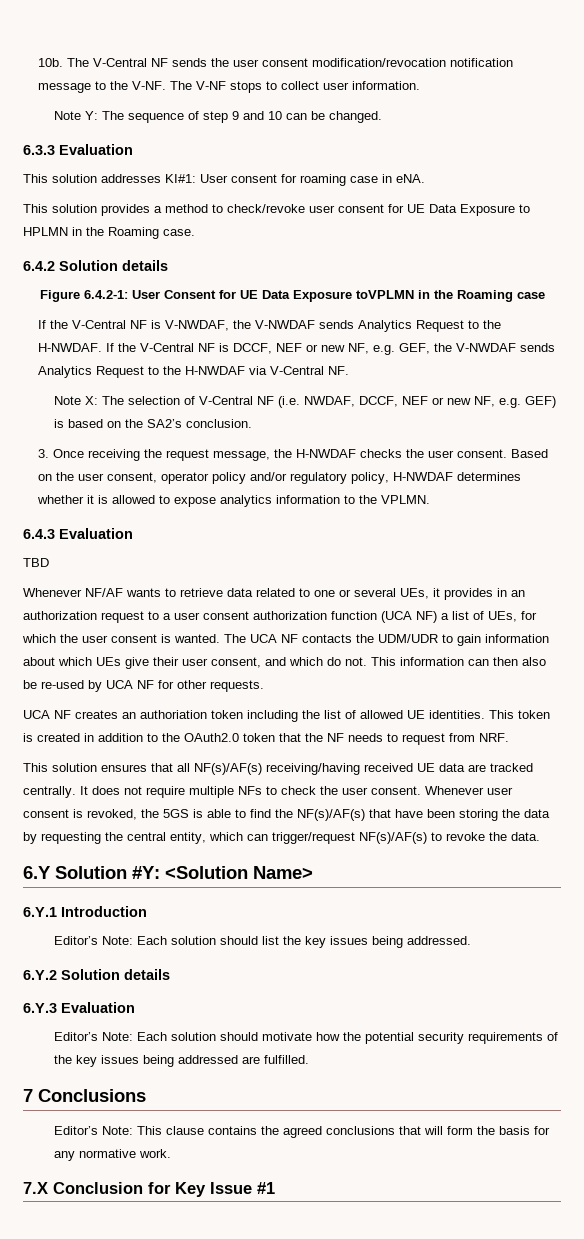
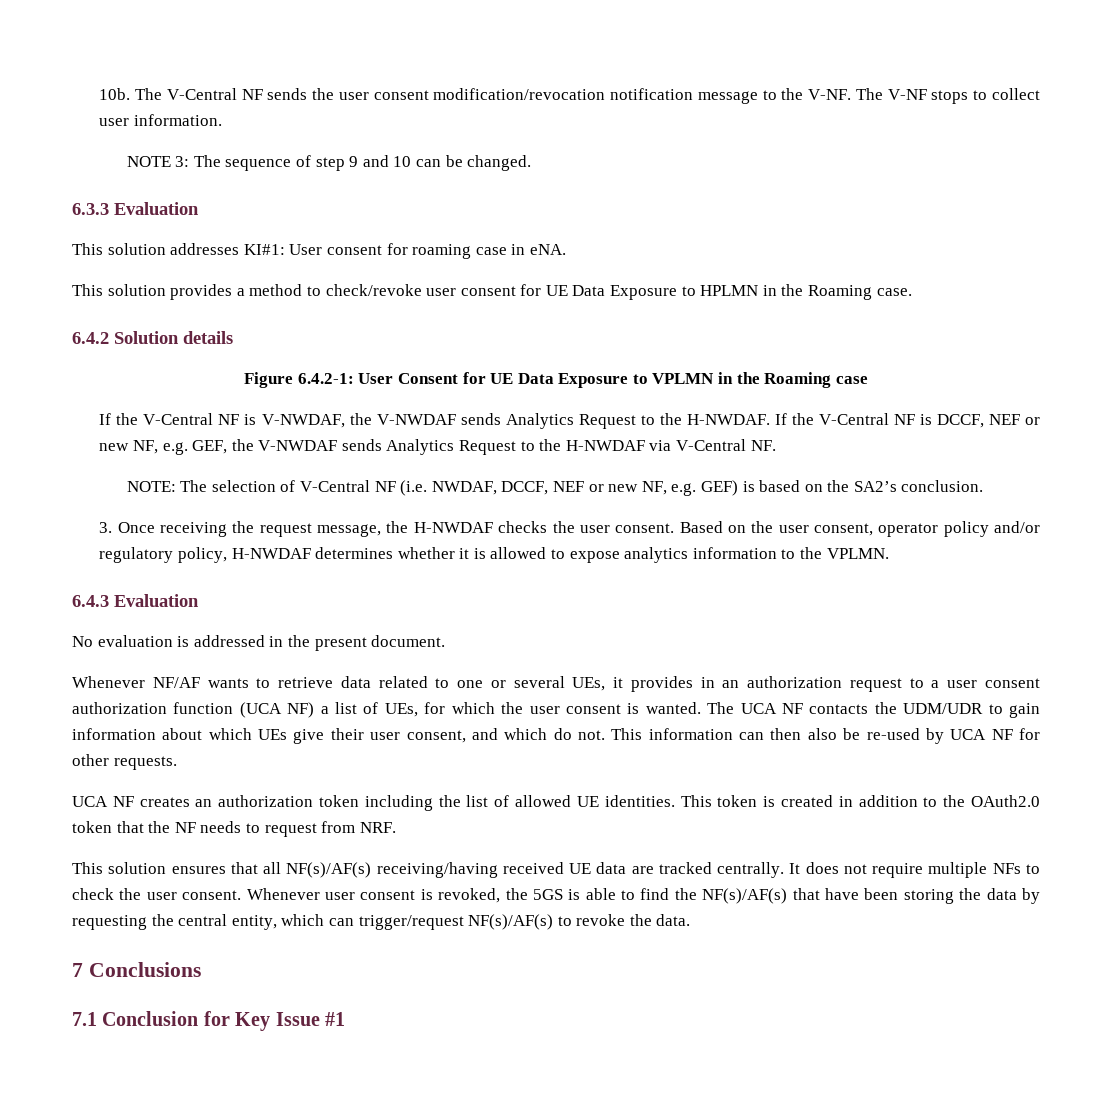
- Note Y: The sequence of step 9 and 10 can be changed.
+ NOTE 3: The sequence of step 9 and 10 can be changed.
- Figure 6.4.2-1: User Consent for UE Data Exposure toVPLMN in the Roaming case
+ Figure 6.4.2-1: User Consent for UE Data Exposure to VPLMN in the Roaming case
- Note X: The selection of V-Central NF (i.e. NWDAF, DCCF, NEF or new NF, e.g. GEF) is based on the SA2’s conclusion.
+ NOTE: The selection of V-Central NF (i.e. NWDAF, DCCF, NEF or new NF, e.g. GEF) is based on the SA2’s conclusion.
- TBD
+ No evaluation is addressed in the present document.
- UCA NF creates an authoriation token including the list of allowed UE identities.
+ UCA NF creates an authorization token including the list of allowed UE identities.
- 6.Y Solution #Y: <Solution Name>
- 6.Y.1 Introduction
- Editor’s Note: Each solution should list the key issues being addressed.
- 6.Y.2 Solution details
- 6.Y.3 Evaluation
- Editor’s Note: Each solution should motivate how the potential security requirements of the key issues being addressed are fulfilled.
  7 Conclusions
- Editor’s Note: This clause contains the agreed conclusions that will form the basis for any normative work.
- 7.X Conclusion for Key Issue #1
+ 7.1 Conclusion for Key Issue #1

